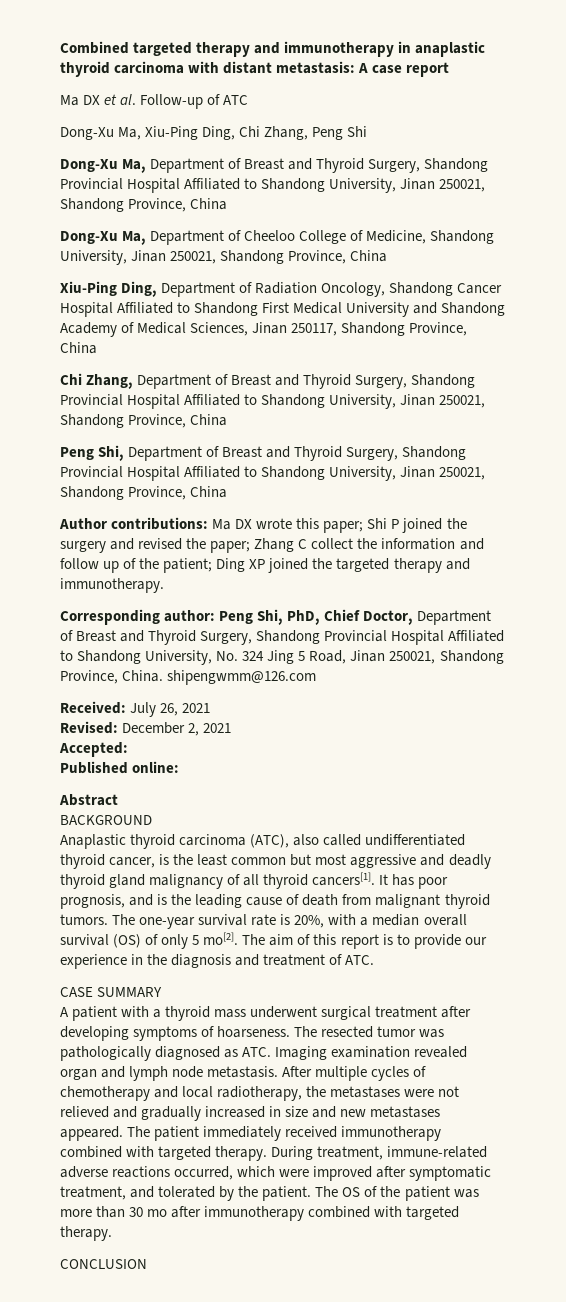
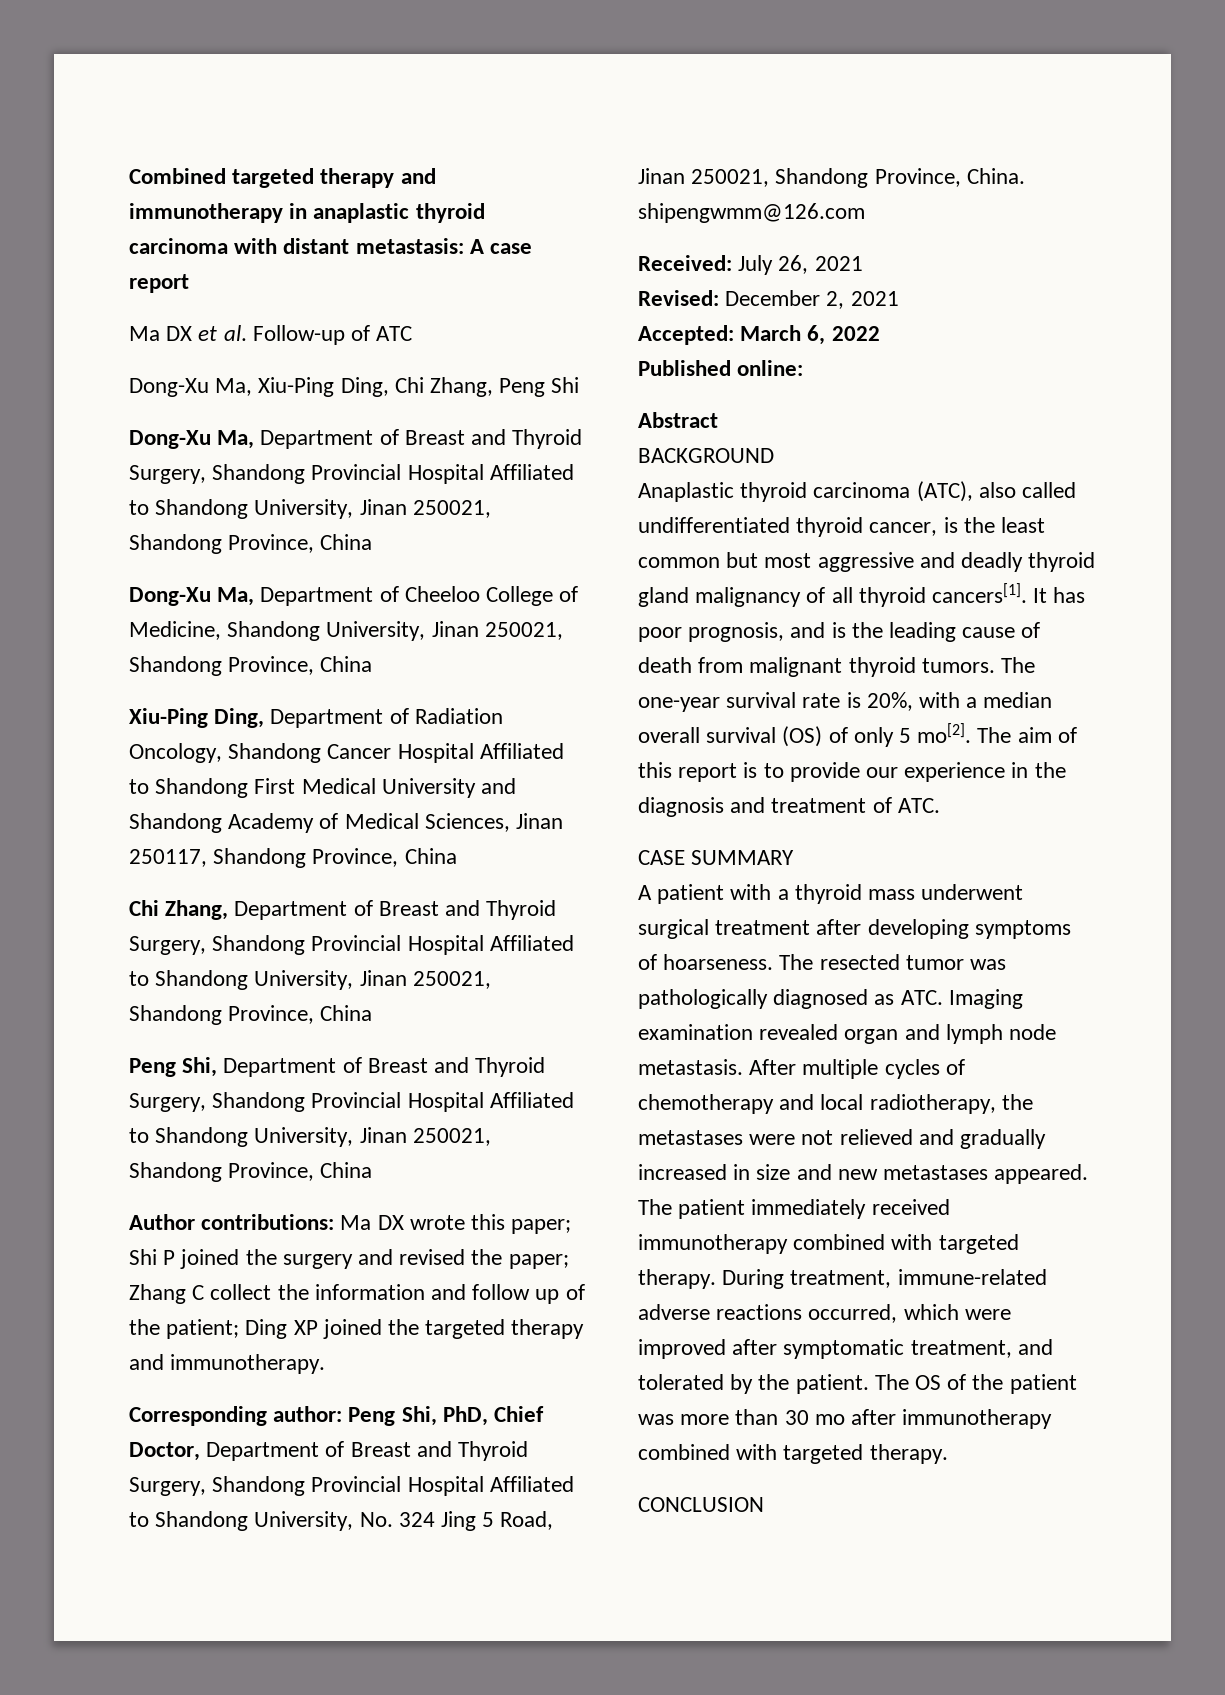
- Accepted:
+ Accepted: March 6, 2022

